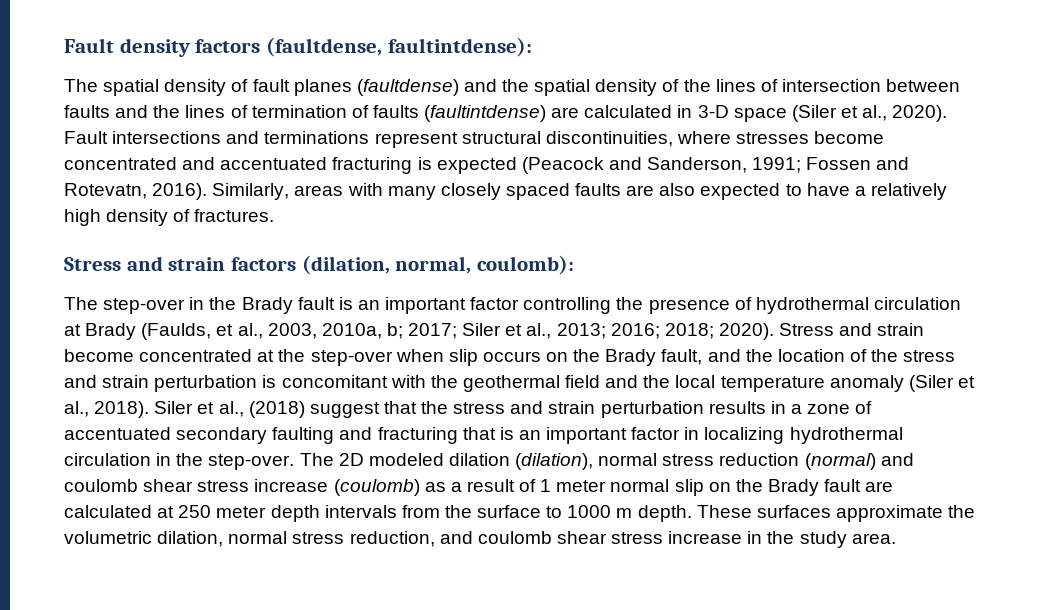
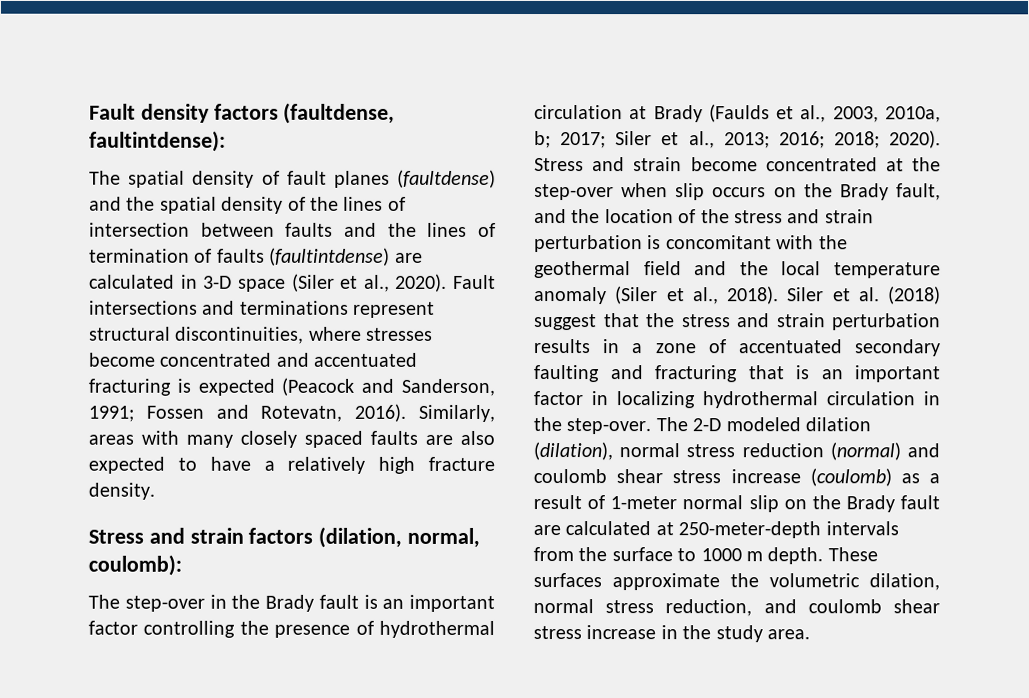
- Similarly, areas with many closely spaced faults are also expected to have a relatively high density of fractures.
+ Similarly, areas with many closely spaced faults are also expected to have a relatively high fracture density.
- The step-over in the Brady fault is an important factor controlling the presence of hydrothermal circulation at Brady (Faulds, et al., 2003, 2010a, b; 2017; Siler et al., 2013; 2016; 2018; 2020).
+ The step-over in the Brady fault is an important factor controlling the presence of hydrothermal circulation at Brady (Faulds et al., 2003, 2010a, b; 2017; Siler et al., 2013; 2016; 2018; 2020).
- Siler et al., (2018) suggest that the stress and strain perturbation results in a zone of accentuated secondary faulting and fracturing that is an important factor in localizing hydrothermal circulation in the step-over.
+ Siler et al. (2018) suggest that the stress and strain perturbation results in a zone of accentuated secondary faulting and fracturing that is an important factor in localizing hydrothermal circulation in the step-over.
- The 2D modeled dilation (dilation), normal stress reduction (normal) and coulomb shear stress increase (coulomb) as a result of 1 meter normal slip on the Brady fault are calculated at 250 meter depth intervals from the surface to 1000 m depth.
+ The 2-D modeled dilation (dilation), normal stress reduction (normal) and coulomb shear stress increase (coulomb) as a result of 1-meter normal slip on the Brady fault are calculated at 250-meter-depth intervals from the surface to 1000 m depth.

